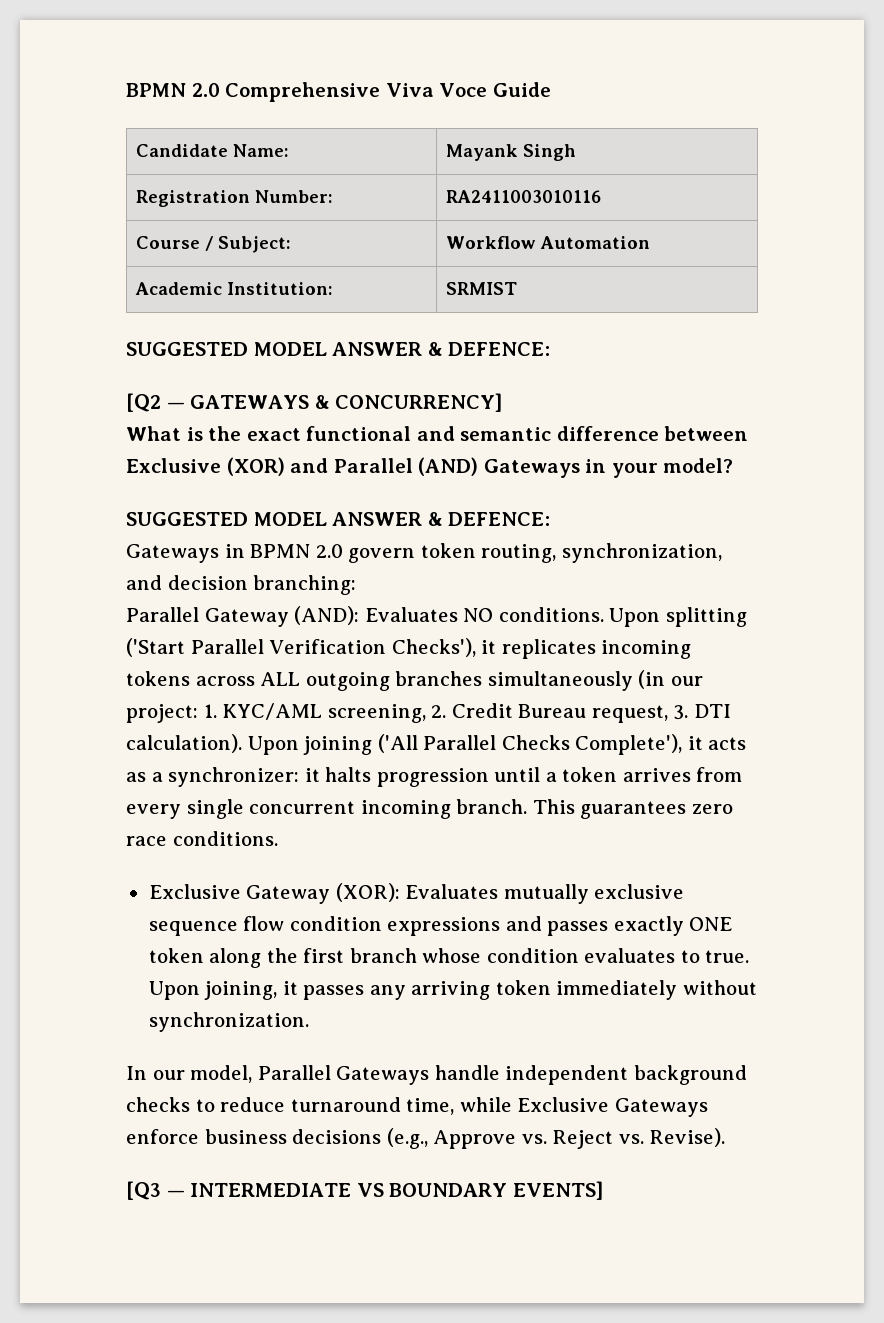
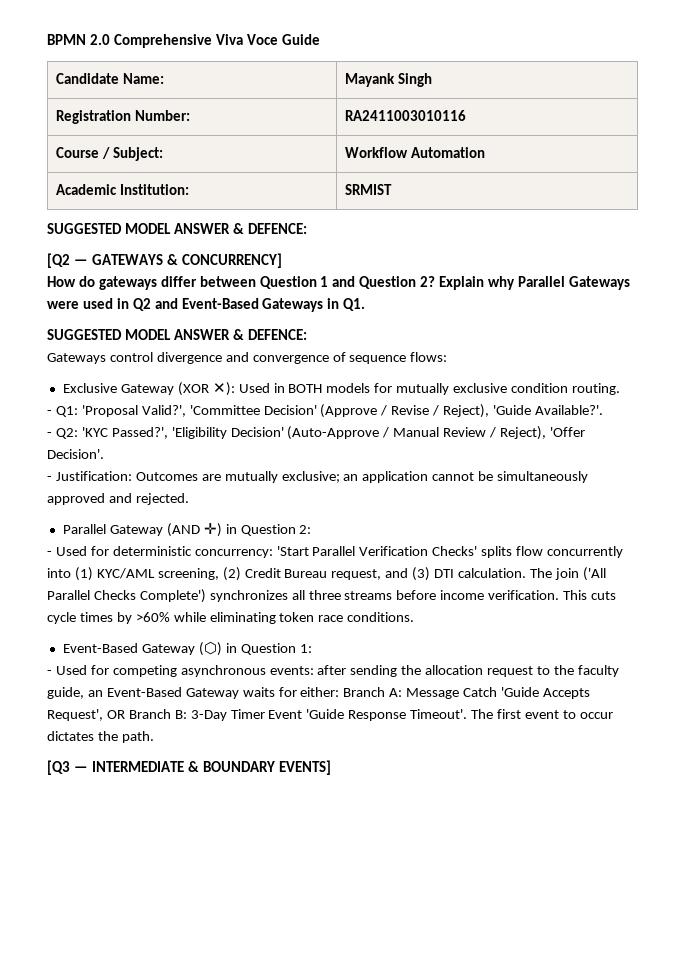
- What is the exact functional and semantic difference between Exclusive (XOR) and Parallel (AND) Gateways in your model?
+ How do gateways differ between Question 1 and Question 2? Explain why Parallel Gateways were used in Q2 and Event-Based Gateways in Q1.
- Gateways in BPMN 2.0 govern token routing, synchronization, and decision branching:
- Parallel Gateway (AND): Evaluates NO conditions. Upon splitting ('Start Parallel Verification Checks'), it replicates incoming tokens across ALL outgoing branches simultaneously (in our project: 1. KYC/AML screening, 2. Credit Bureau request, 3. DTI calculation). Upon joining ('All Parallel Checks Complete'), it acts as a synchronizer: it halts progression until a token arrives from every single concurrent incoming branch. This guarantees zero race conditions.
- Exclusive Gateway (XOR): Evaluates mutually exclusive sequence flow condition expressions and passes exactly ONE token along the first branch whose condition evaluates to true. Upon joining, it passes any arriving token immediately without synchronization.
- In our model, Parallel Gateways handle independent background checks to reduce turnaround time, while Exclusive Gateways enforce business decisions (e.g., Approve vs. Reject vs. Revise).
+ Gateways control divergence and convergence of sequence flows:
+ Exclusive Gateway (XOR ✕): Used in BOTH models for mutually exclusive condition routing.
+ - Q1: 'Proposal Valid?', 'Committee Decision' (Approve / Revise / Reject), 'Guide Available?'.
+ - Q2: 'KYC Passed?', 'Eligibility Decision' (Auto-Approve / Manual Review / Reject), 'Offer Decision'.
+ - Justification: Outcomes are mutually exclusive; an application cannot be simultaneously approved and rejected.
+ Parallel Gateway (AND ✛) in Question 2:
+ - Used for deterministic concurrency: 'Start Parallel Verification Checks' splits flow concurrently into (1) KYC/AML screening, (2) Credit Bureau request, and (3) DTI calculation. The join ('All Parallel Checks Complete') synchronizes all three streams before income verification. This cuts cycle times by >60% while eliminating token race conditions.
+ Event-Based Gateway (⬡) in Question 1:
+ - Used for competing asynchronous events: after sending the allocation request to the faculty guide, an Event-Based Gateway waits for either: Branch A: Message Catch 'Guide Accepts Request', OR Branch B: 3-Day Timer Event 'Guide Response Timeout'. The first event to occur dictates the path.
- [Q3 — INTERMEDIATE VS BOUNDARY EVENTS]
+ [Q3 — INTERMEDIATE & BOUNDARY EVENTS]

